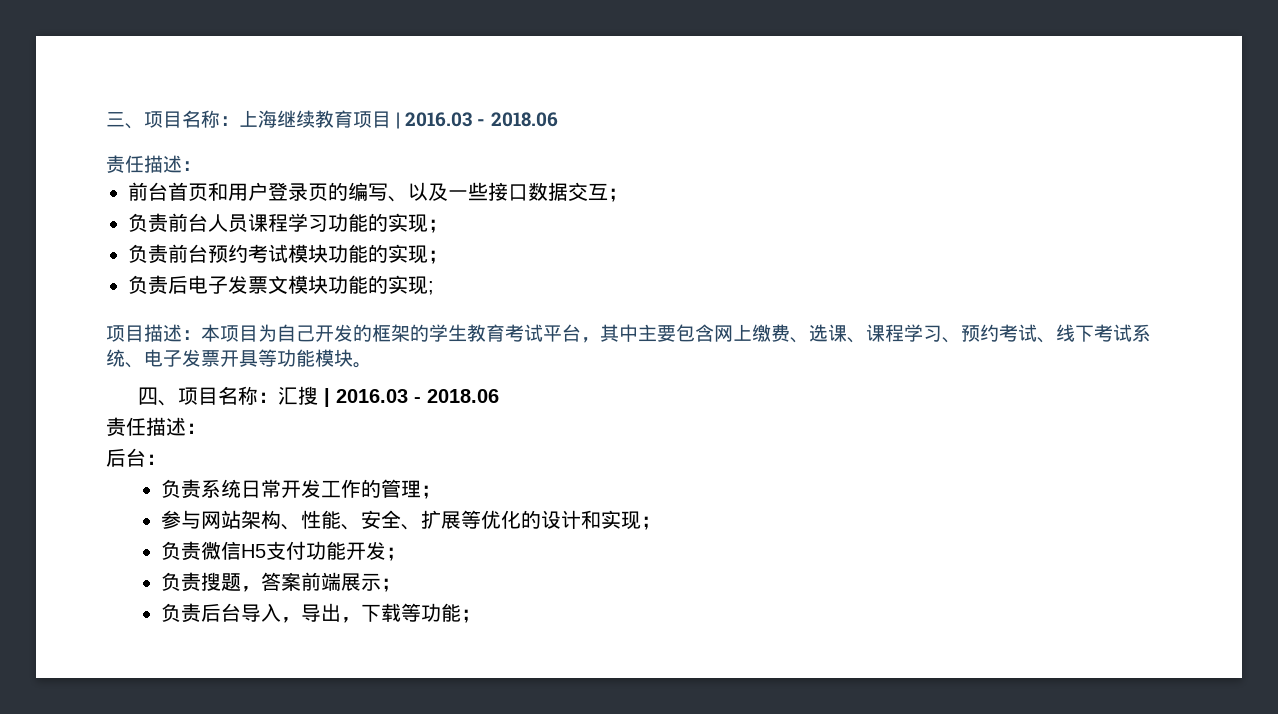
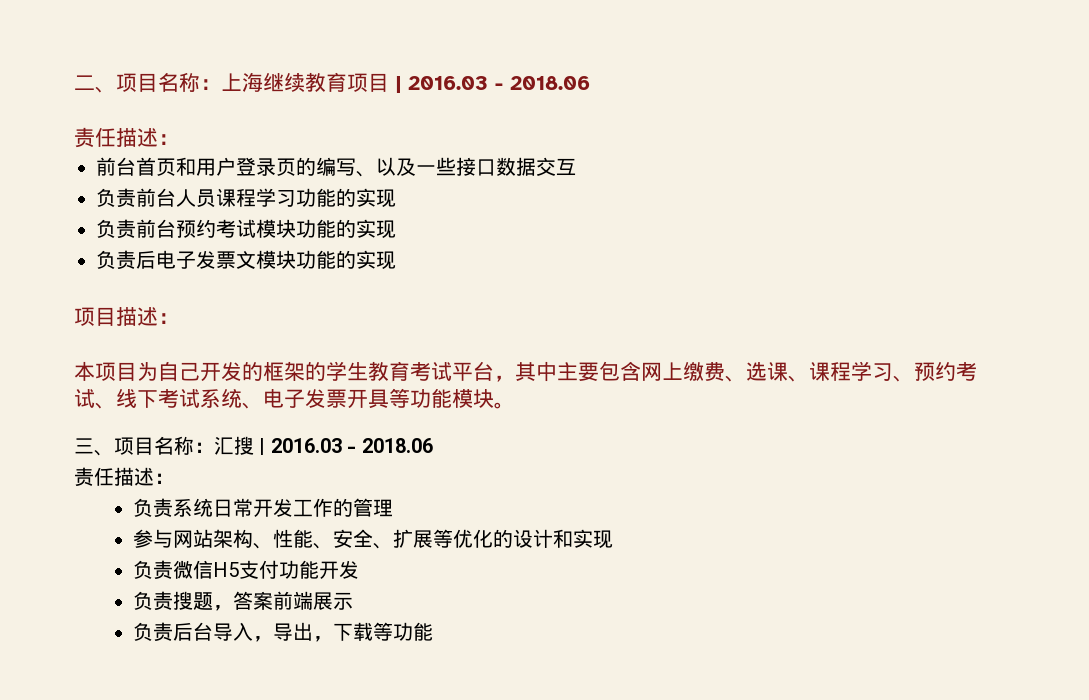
- 三、项目名称：上海继续教育项目 | 2016.03 - 2018.06
+ 二、项目名称：上海继续教育项目 | 2016.03 - 2018.06
- 前台首页和用户登录页的编写、以及一些接口数据交互；
+ 前台首页和用户登录页的编写、以及一些接口数据交互
- 负责前台人员课程学习功能的实现；
+ 负责前台人员课程学习功能的实现
- 负责前台预约考试模块功能的实现；
+ 负责前台预约考试模块功能的实现
- 负责后电子发票文模块功能的实现;
+ 负责后电子发票文模块功能的实现
- 项目描述：本项目为自己开发的框架的学生教育考试平台，其中主要包含网上缴费、选课、课程学习、预约考试、线下考试系统、电子发票开具等功能模块。
+ 项目描述：
+ 本项目为自己开发的框架的学生教育考试平台，其中主要包含网上缴费、选课、课程学习、预约考试、线下考试系统、电子发票开具等功能模块。
- 四、项目名称：汇搜 | 2016.03 - 2018.06
+ 三、项目名称：汇搜 | 2016.03 - 2018.06
- 后台：
- 负责系统日常开发工作的管理；
+ 负责系统日常开发工作的管理
- 参与网站架构、性能、安全、扩展等优化的设计和实现；
+ 参与网站架构、性能、安全、扩展等优化的设计和实现
- 负责微信H5支付功能开发；
+ 负责微信H5支付功能开发
- 负责搜题，答案前端展示；
+ 负责搜题，答案前端展示
- 负责后台导入，导出，下载等功能；
+ 负责后台导入，导出，下载等功能

